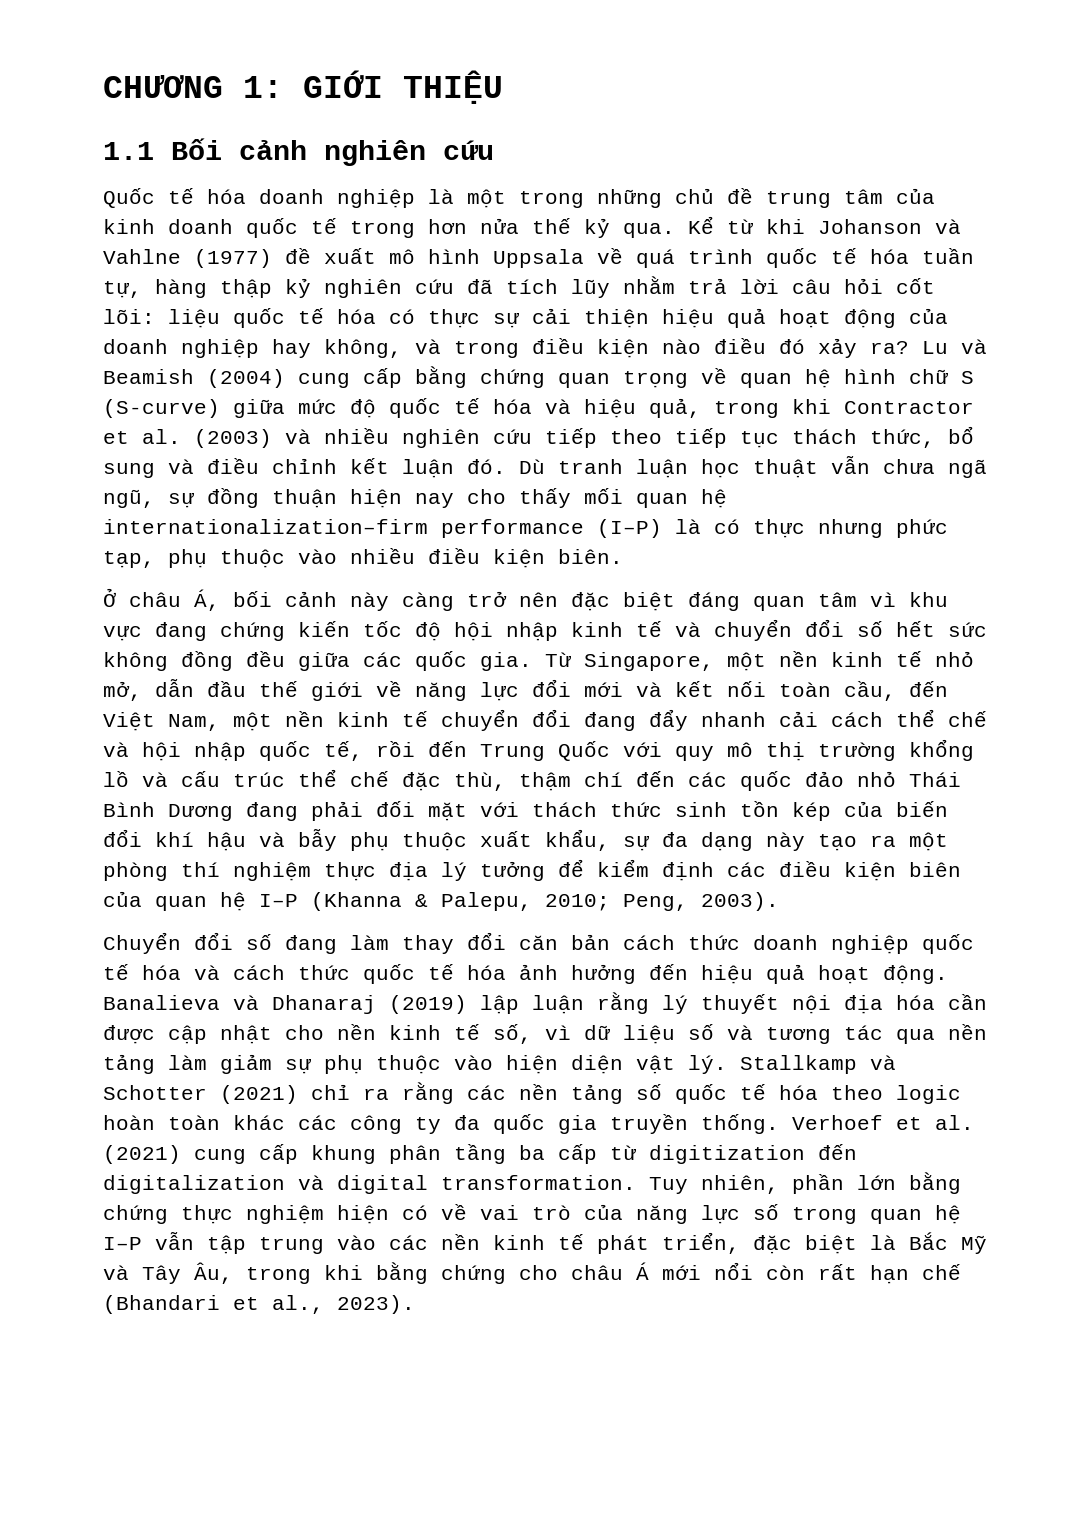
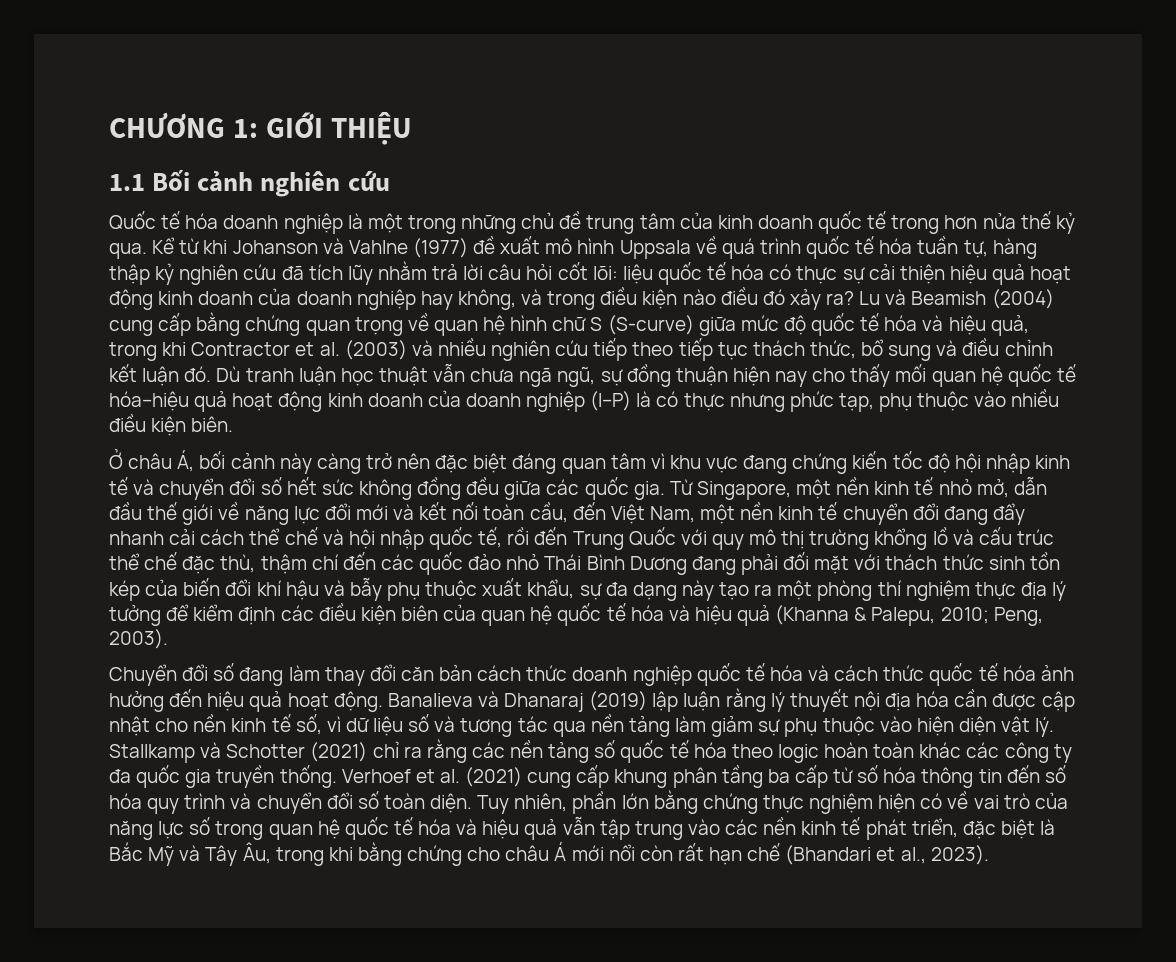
- liệu quốc tế hóa có thực sự cải thiện hiệu quả hoạt động của doanh nghiệp hay không, và trong điều kiện nào điều đó xảy ra?
+ liệu quốc tế hóa có thực sự cải thiện hiệu quả hoạt động kinh doanh của doanh nghiệp hay không, và trong điều kiện nào điều đó xảy ra?
- Dù tranh luận học thuật vẫn chưa ngã ngũ, sự đồng thuận hiện nay cho thấy mối quan hệ internationalization–firm performance (I–P) là có thực nhưng phức tạp, phụ thuộc vào nhiều điều kiện biên.
+ Dù tranh luận học thuật vẫn chưa ngã ngũ, sự đồng thuận hiện nay cho thấy mối quan hệ quốc tế hóa–hiệu quả hoạt động kinh doanh của doanh nghiệp (I–P) là có thực nhưng phức tạp, phụ thuộc vào nhiều điều kiện biên.
- Từ Singapore, một nền kinh tế nhỏ mở, dẫn đầu thế giới về năng lực đổi mới và kết nối toàn cầu, đến Việt Nam, một nền kinh tế chuyển đổi đang đẩy nhanh cải cách thể chế và hội nhập quốc tế, rồi đến Trung Quốc với quy mô thị trường khổng lồ và cấu trúc thể chế đặc thù, thậm chí đến các quốc đảo nhỏ Thái Bình Dương đang phải đối mặt với thách thức sinh tồn kép của biến đổi khí hậu và bẫy phụ thuộc xuất khẩu, sự đa dạng này tạo ra một phòng thí nghiệm thực địa lý tưởng để kiểm định các điều kiện biên của quan hệ I–P (Khanna & Palepu, 2010;
+ Từ Singapore, một nền kinh tế nhỏ mở, dẫn đầu thế giới về năng lực đổi mới và kết nối toàn cầu, đến Việt Nam, một nền kinh tế chuyển đổi đang đẩy nhanh cải cách thể chế và hội nhập quốc tế, rồi đến Trung Quốc với quy mô thị trường khổng lồ và cấu trúc thể chế đặc thù, thậm chí đến các quốc đảo nhỏ Thái Bình Dương đang phải đối mặt với thách thức sinh tồn kép của biến đổi khí hậu và bẫy phụ thuộc xuất khẩu, sự đa dạng này tạo ra một phòng thí nghiệm thực địa lý tưởng để kiểm định các điều kiện biên của quan hệ quốc tế hóa và hiệu quả (Khanna & Palepu, 2010;
- Verhoef et al. (2021) cung cấp khung phân tầng ba cấp từ digitization đến digitalization và digital transformation.
+ Verhoef et al. (2021) cung cấp khung phân tầng ba cấp từ số hóa thông tin đến số hóa quy trình và chuyển đổi số toàn diện.
- Tuy nhiên, phần lớn bằng chứng thực nghiệm hiện có về vai trò của năng lực số trong quan hệ I–P vẫn tập trung vào các nền kinh tế phát triển, đặc biệt là Bắc Mỹ và Tây Âu, trong khi bằng chứng cho châu Á mới nổi còn rất hạn chế (Bhandari et al., 2023).
+ Tuy nhiên, phần lớn bằng chứng thực nghiệm hiện có về vai trò của năng lực số trong quan hệ quốc tế hóa và hiệu quả vẫn tập trung vào các nền kinh tế phát triển, đặc biệt là Bắc Mỹ và Tây Âu, trong khi bằng chứng cho châu Á mới nổi còn rất hạn chế (Bhandari et al., 2023).

